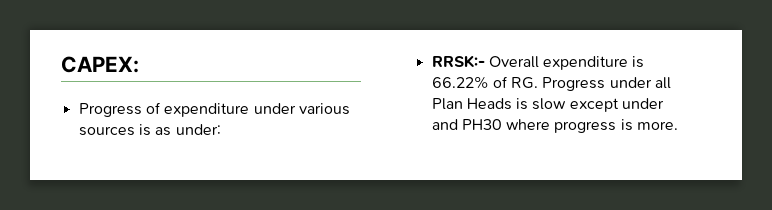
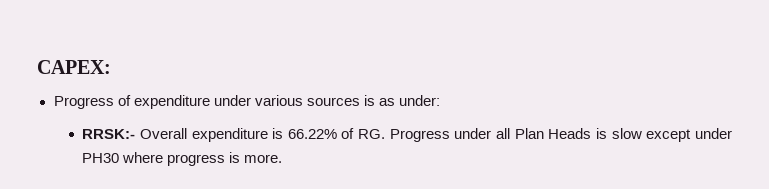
- RRSK:- Overall expenditure is 66.22% of RG. Progress under all Plan Heads is slow except under and PH30 where progress is more.
+ RRSK:- Overall expenditure is 66.22% of RG. Progress under all Plan Heads is slow except under PH30 where progress is more.

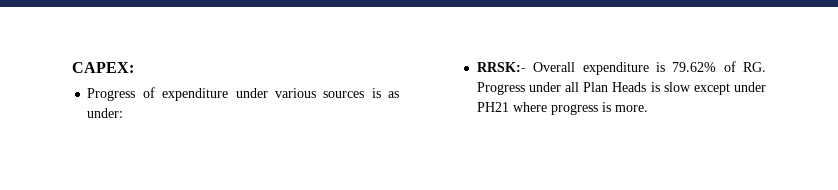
- RRSK:- Overall expenditure is 66.22% of RG. Progress under all Plan Heads is slow except under PH30 where progress is more.
+ RRSK:- Overall expenditure is 79.62% of RG. Progress under all Plan Heads is slow except under PH21 where progress is more.

